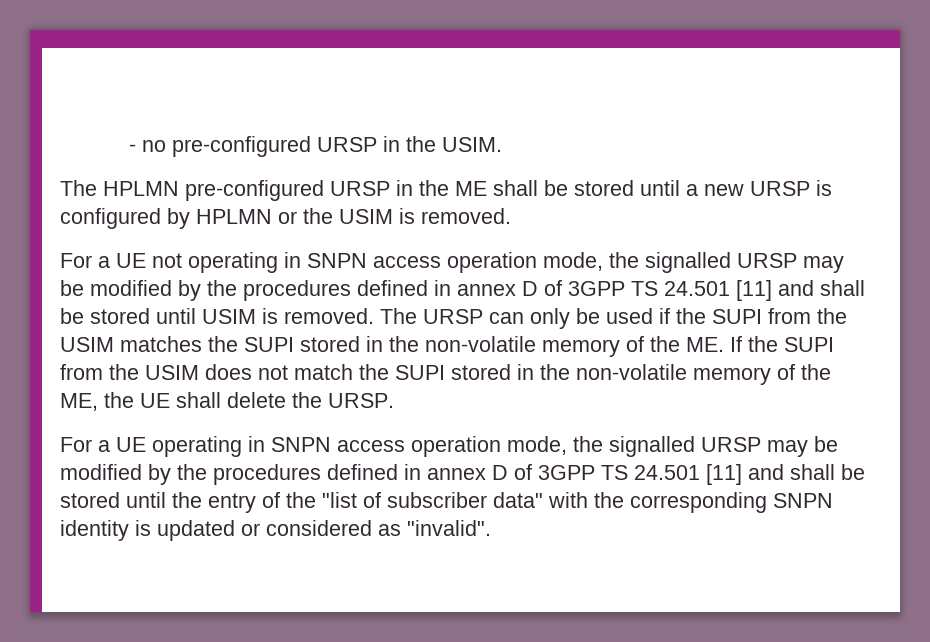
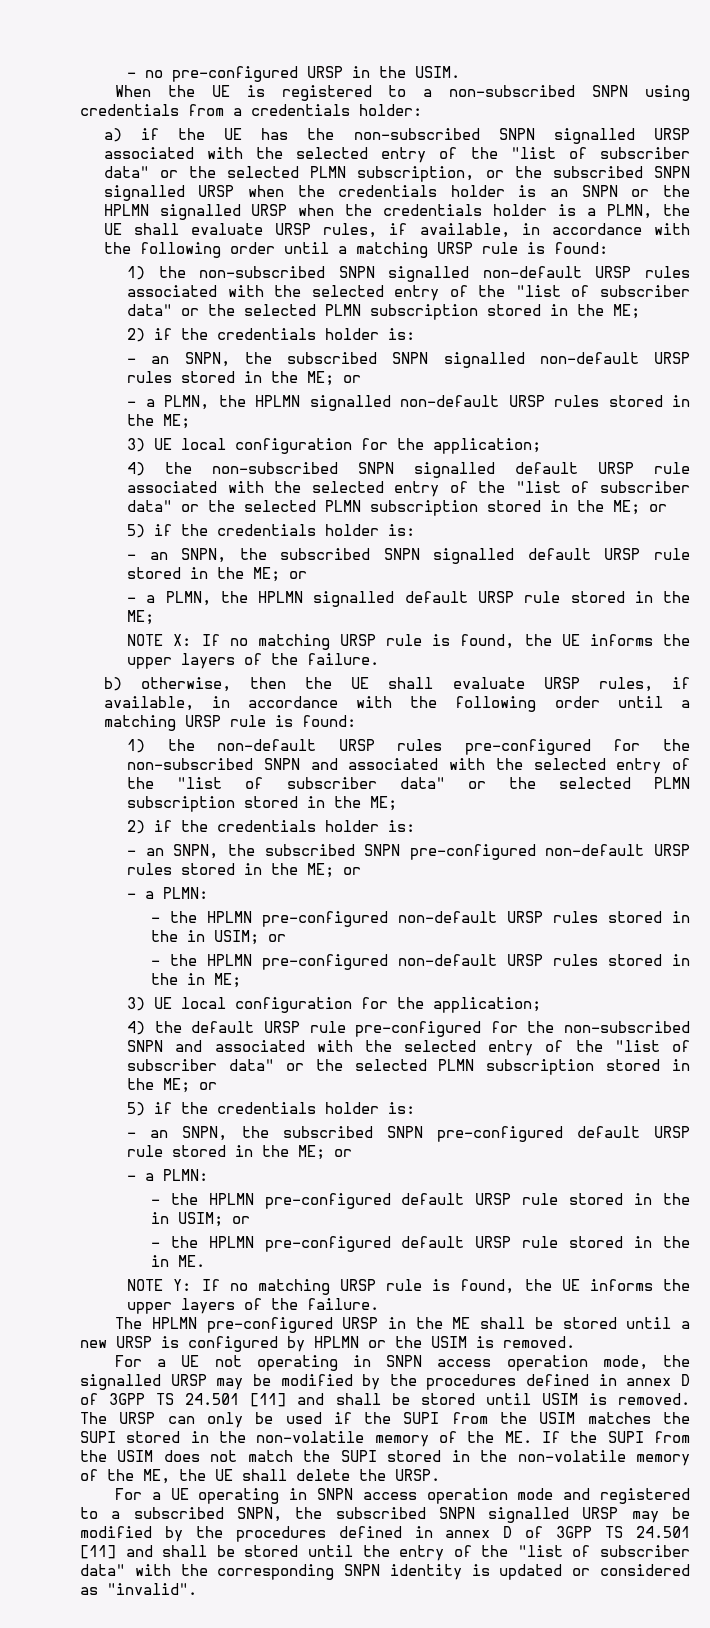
+ When the UE is registered to a non-subscribed SNPN using credentials from a credentials holder:
+ a) if the UE has the non-subscribed SNPN signalled URSP associated with the selected entry of the "list of subscriber data" or the selected PLMN subscription, or the subscribed SNPN signalled URSP when the credentials holder is an SNPN or the HPLMN signalled URSP when the credentials holder is a PLMN, the UE shall evaluate URSP rules, if available, in accordance with the following order until a matching URSP rule is found:
+ 1) the non-subscribed SNPN signalled non-default URSP rules associated with the selected entry of the "list of subscriber data" or the selected PLMN subscription stored in the ME;
+ 2) if the credentials holder is:
+ - an SNPN, the subscribed SNPN signalled non-default URSP rules stored in the ME; or
+ - a PLMN, the HPLMN signalled non-default URSP rules stored in the ME;
+ 3) UE local configuration for the application;
+ 4) the non-subscribed SNPN signalled default URSP rule associated with the selected entry of the "list of subscriber data" or the selected PLMN subscription stored in the ME; or
+ 5) if the credentials holder is:
+ - an SNPN, the subscribed SNPN signalled default URSP rule stored in the ME; or
+ - a PLMN, the HPLMN signalled default URSP rule stored in the ME;
+ NOTE X: If no matching URSP rule is found, the UE informs the upper layers of the failure.
+ b) otherwise, then the UE shall evaluate URSP rules, if available, in accordance with the following order until a matching URSP rule is found:
+ 1) the non-default URSP rules pre-configured for the non-subscribed SNPN and associated with the selected entry of the "list of subscriber data" or the selected PLMN subscription stored in the ME;
+ 2) if the credentials holder is:
+ - an SNPN, the subscribed SNPN pre-configured non-default URSP rules stored in the ME; or
+ - a PLMN:
+ - the HPLMN pre-configured non-default URSP rules stored in the in USIM; or
+ - the HPLMN pre-configured non-default URSP rules stored in the in ME;
+ 3) UE local configuration for the application;
+ 4) the default URSP rule pre-configured for the non-subscribed SNPN and associated with the selected entry of the "list of subscriber data" or the selected PLMN subscription stored in the ME; or
+ 5) if the credentials holder is:
+ - an SNPN, the subscribed SNPN pre-configured default URSP rule stored in the ME; or
+ - a PLMN:
+ - the HPLMN pre-configured default URSP rule stored in the in USIM; or
+ - the HPLMN pre-configured default URSP rule stored in the in ME.
+ NOTE Y: If no matching URSP rule is found, the UE informs the upper layers of the failure.
- For a UE operating in SNPN access operation mode, the signalled URSP may be modified by the procedures defined in annex D of 3GPP TS 24.501 [11] and shall be stored until the entry of the "list of subscriber data" with the corresponding SNPN identity is updated or considered as "invalid".
+ For a UE operating in SNPN access operation mode and registered to a subscribed SNPN, the subscribed SNPN signalled URSP may be modified by the procedures defined in annex D of 3GPP TS 24.501 [11] and shall be stored until the entry of the "list of subscriber data" with the corresponding SNPN identity is updated or considered as "invalid".

